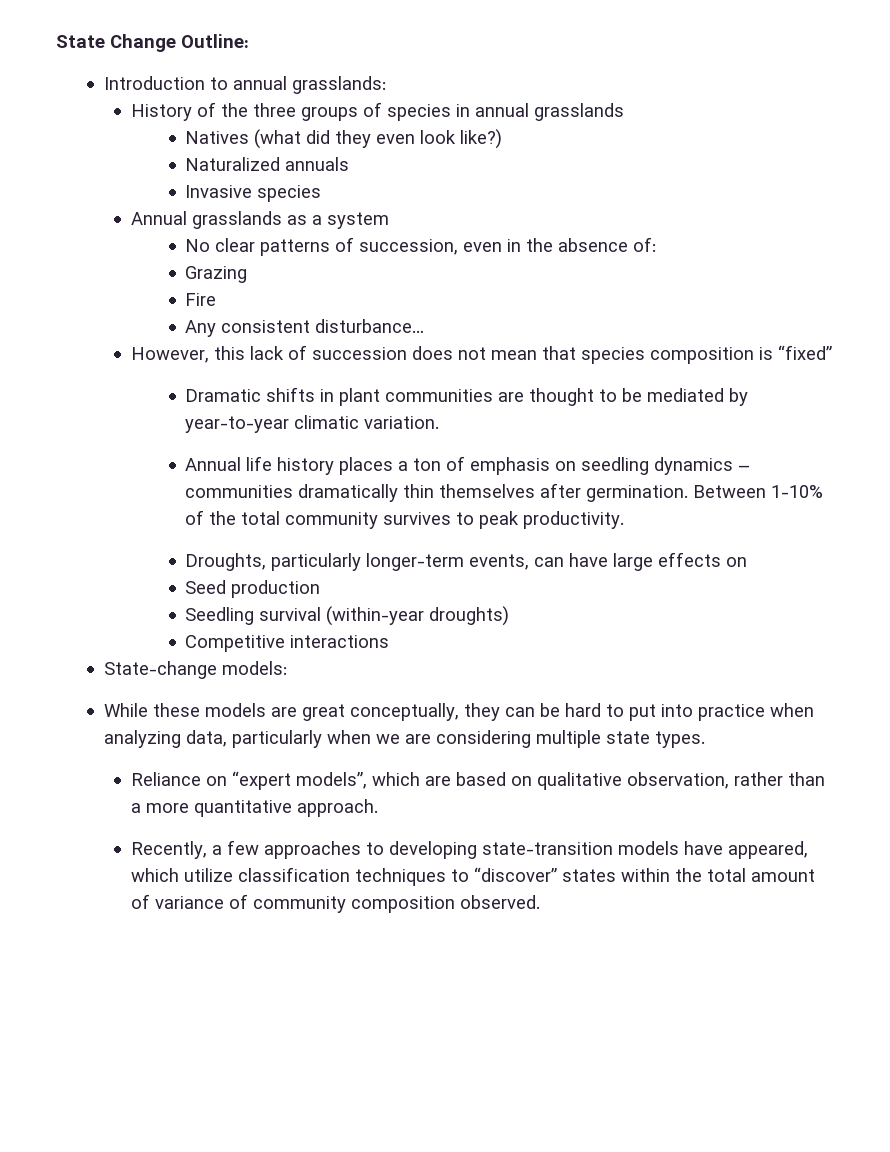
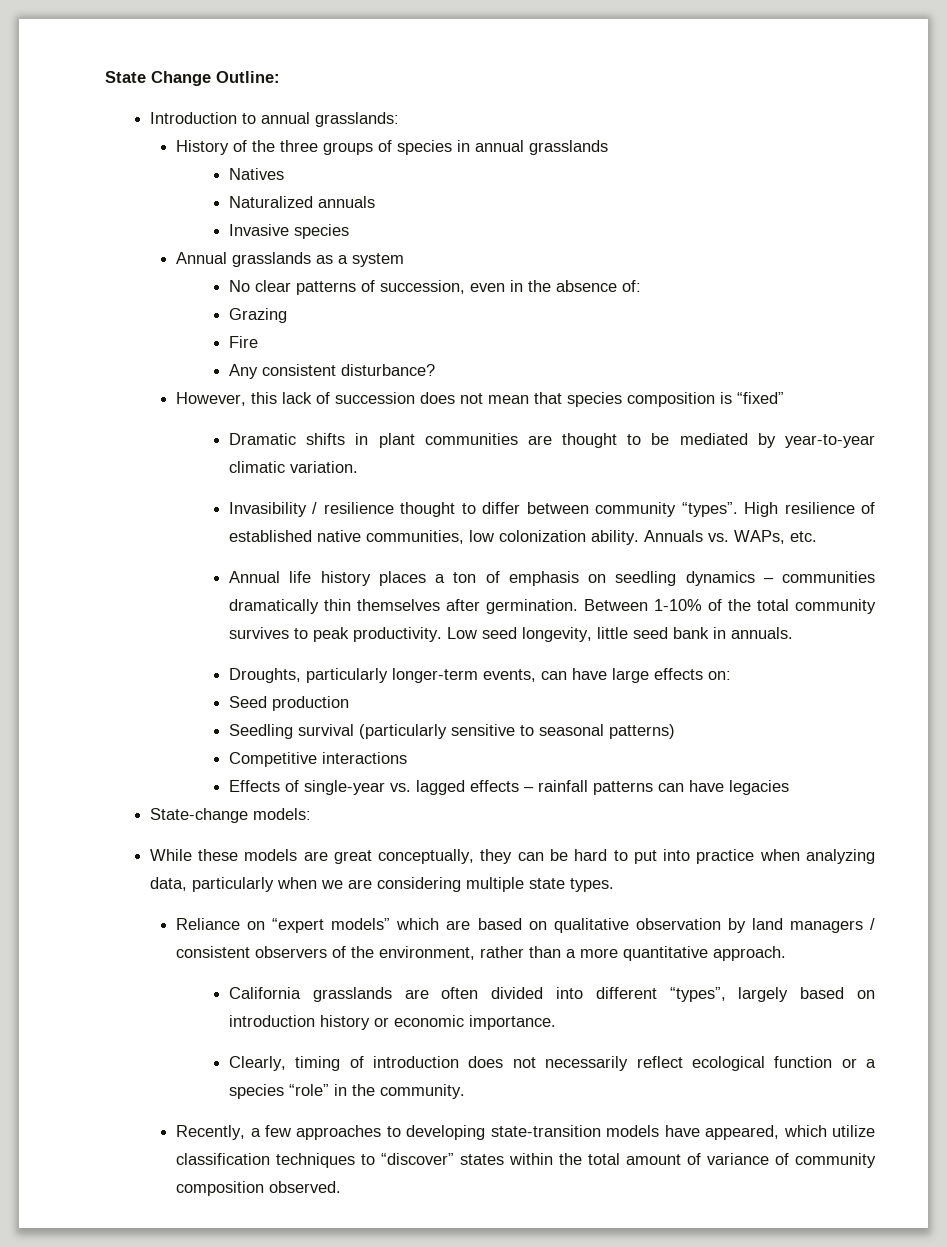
- Natives (what did they even look like?)
+ Natives
- Any consistent disturbance…
+ Any consistent disturbance?
+ Invasibility / resilience thought to differ between community “types”. High resilience of established native communities, low colonization ability. Annuals vs. WAPs, etc.
+ Low seed longevity, little seed bank in annuals.
- Droughts, particularly longer-term events, can have large effects on
+ Droughts, particularly longer-term events, can have large effects on:
- Seedling survival (within-year droughts)
+ Seedling survival (particularly sensitive to seasonal patterns)
  Competitive interactions
+ Effects of single-year vs. lagged effects – rainfall patterns can have legacies
- Reliance on “expert models”, which are based on qualitative observation, rather than a more quantitative approach.
+ Reliance on “expert models” which are based on qualitative observation by land managers / consistent observers of the environment, rather than a more quantitative approach.
+ California grasslands are often divided into different “types”, largely based on introduction history or economic importance.
+ Clearly, timing of introduction does not necessarily reflect ecological function or a species “role” in the community.

